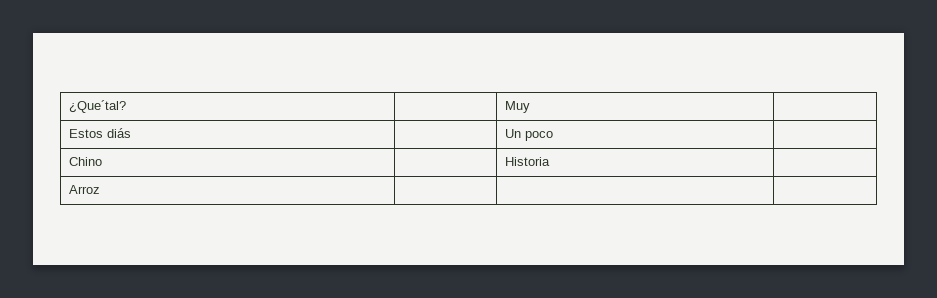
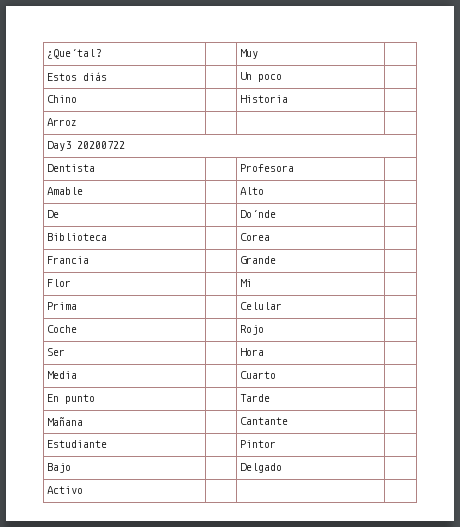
+ Day3 20200722
+ Dentista | | Profesora |
+ Amable | | Alto |
+ De | | Do´nde |
+ Biblioteca | | Corea |
+ Francia | | Grande |
+ Flor | | Mi |
+ Prima | | Celular |
+ Coche | | Rojo |
+ Ser | | Hora |
+ Media | | Cuarto |
+ En punto | | Tarde |
+ Mañana | | Cantante |
+ Estudiante | | Pintor |
+ Bajo | | Delgado |
+ Activo | | |

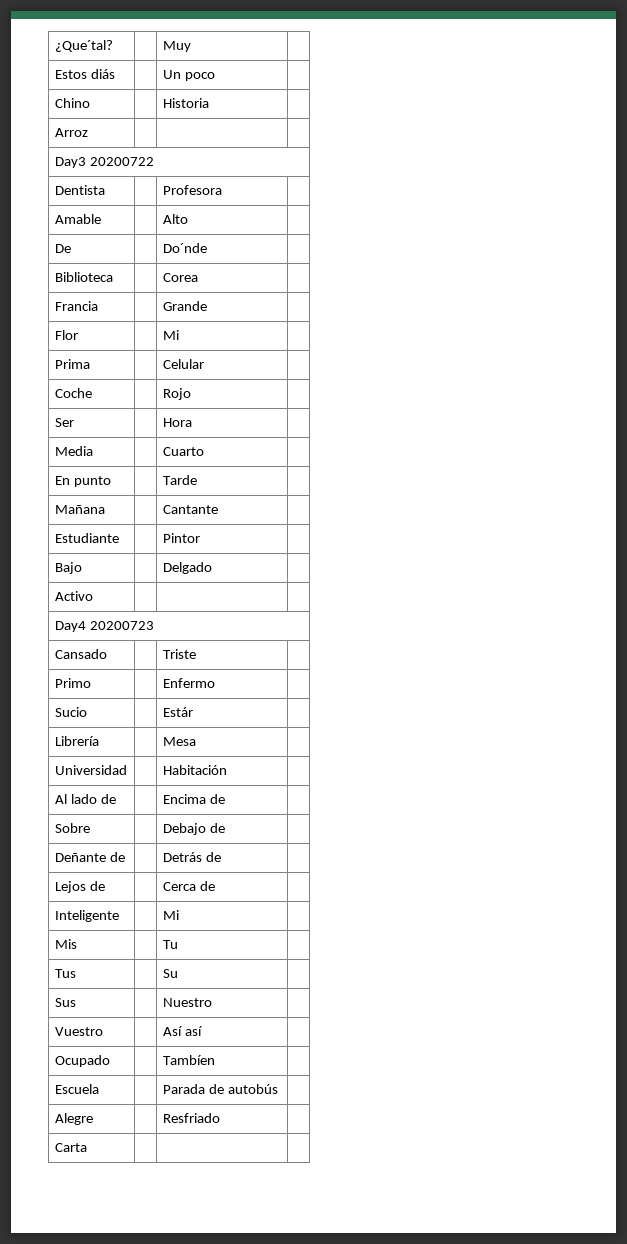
+ Day4 20200723
+ Cansado | | Triste |
+ Primo | | Enfermo |
+ Sucio | | Estár |
+ Librería | | Mesa |
+ Universidad | | Habitación |
+ Al lado de | | Encima de |
+ Sobre | | Debajo de |
+ Deñante de | | Detrás de |
+ Lejos de | | Cerca de |
+ Inteligente | | Mi |
+ Mis | | Tu |
+ Tus | | Su |
+ Sus | | Nuestro |
+ Vuestro | | Así así |
+ Ocupado | | Tambíen |
+ Escuela | | Parada de autobús |
+ Alegre | | Resfriado |
+ Carta | | |

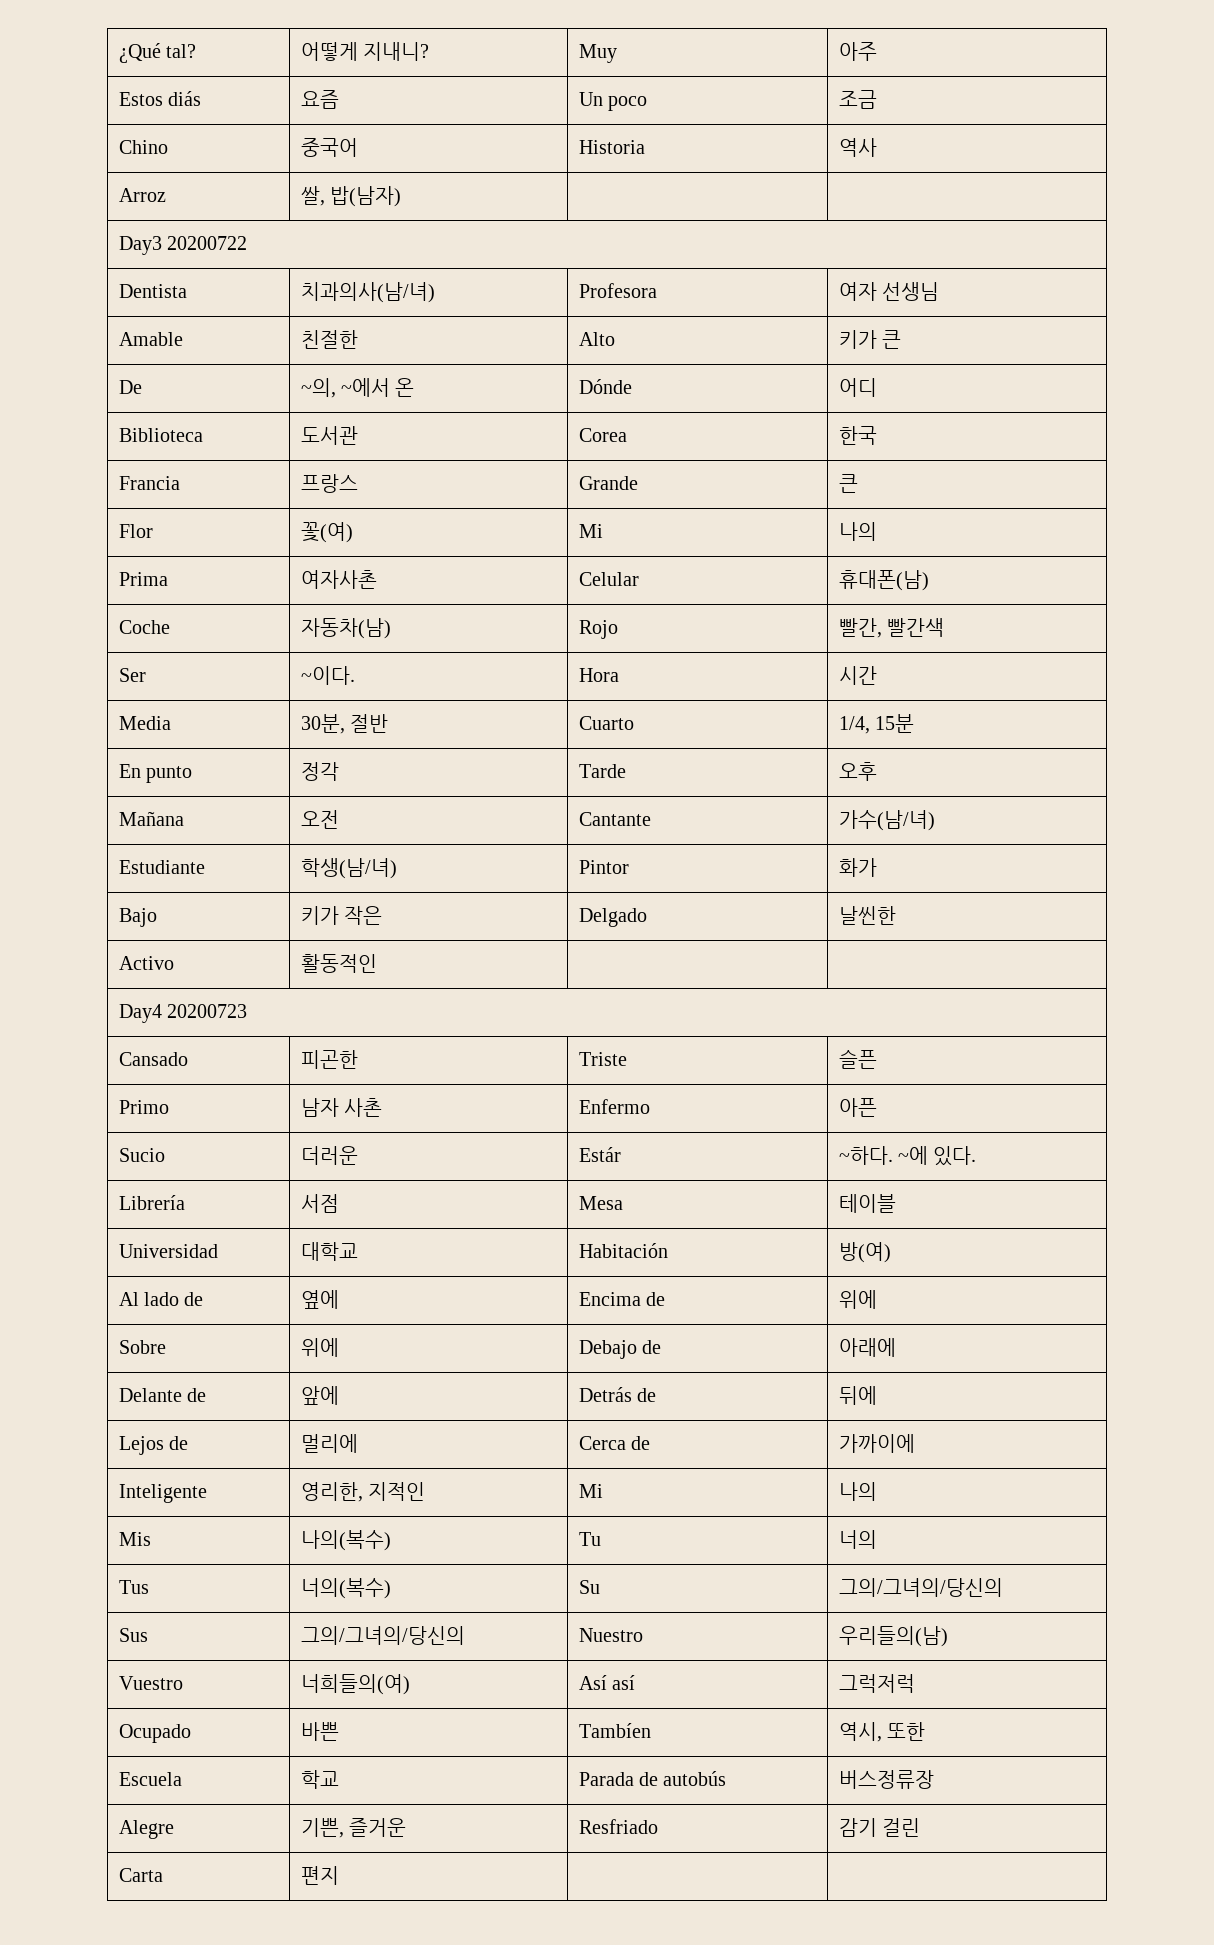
- ¿Que´tal? | | Muy |
+ ¿Qué tal? | 어떻게 지내니? | Muy | 아주
- Estos diás | | Un poco |
+ Estos diás | 요즘 | Un poco | 조금
- Chino | | Historia |
+ Chino | 중국어 | Historia | 역사
- Arroz | | |
+ Arroz | 쌀, 밥(남자) | |
- Dentista | | Profesora |
+ Dentista | 치과의사(남/녀) | Profesora | 여자 선생님
- Amable | | Alto |
+ Amable | 친절한 | Alto | 키가 큰
- De | | Do´nde |
+ De | ~의, ~에서 온 | Dónde | 어디
- Biblioteca | | Corea |
+ Biblioteca | 도서관 | Corea | 한국
- Francia | | Grande |
+ Francia | 프랑스 | Grande | 큰
- Flor | | Mi |
+ Flor | 꽃(여) | Mi | 나의
- Prima | | Celular |
+ Prima | 여자사촌 | Celular | 휴대폰(남)
- Coche | | Rojo |
+ Coche | 자동차(남) | Rojo | 빨간, 빨간색
- Ser | | Hora |
+ Ser | ~이다. | Hora | 시간
- Media | | Cuarto |
+ Media | 30분, 절반 | Cuarto | 1/4, 15분
- En punto | | Tarde |
+ En punto | 정각 | Tarde | 오후
- Mañana | | Cantante |
+ Mañana | 오전 | Cantante | 가수(남/녀)
- Estudiante | | Pintor |
+ Estudiante | 학생(남/녀) | Pintor | 화가
- Bajo | | Delgado |
+ Bajo | 키가 작은 | Delgado | 날씬한
- Activo | | |
+ Activo | 활동적인 | |
- Cansado | | Triste |
+ Cansado | 피곤한 | Triste | 슬픈
- Primo | | Enfermo |
+ Primo | 남자 사촌 | Enfermo | 아픈
- Sucio | | Estár |
+ Sucio | 더러운 | Estár | ~하다. ~에 있다.
- Librería | | Mesa |
+ Librería | 서점 | Mesa | 테이블
- Universidad | | Habitación |
+ Universidad | 대학교 | Habitación | 방(여)
- Al lado de | | Encima de |
+ Al lado de | 옆에 | Encima de | 위에
- Sobre | | Debajo de |
- Deñante de | | Detrás de |
+ Sobre | 위에 | Debajo de | 아래에
+ Delante de | 앞에 | Detrás de | 뒤에
- Lejos de | | Cerca de |
+ Lejos de | 멀리에 | Cerca de | 가까이에
- Inteligente | | Mi |
+ Inteligente | 영리한, 지적인 | Mi | 나의
- Mis | | Tu |
+ Mis | 나의(복수) | Tu | 너의
- Tus | | Su |
+ Tus | 너의(복수) | Su | 그의/그녀의/당신의
- Sus | | Nuestro |
+ Sus | 그의/그녀의/당신의 | Nuestro | 우리들의(남)
- Vuestro | | Así así |
+ Vuestro | 너희들의(여) | Así así | 그럭저럭
- Ocupado | | Tambíen |
+ Ocupado | 바쁜 | Tambíen | 역시, 또한
- Escuela | | Parada de autobús |
+ Escuela | 학교 | Parada de autobús | 버스정류장
- Alegre | | Resfriado |
+ Alegre | 기쁜, 즐거운 | Resfriado | 감기 걸린
- Carta | | |
+ Carta | 편지 | |

